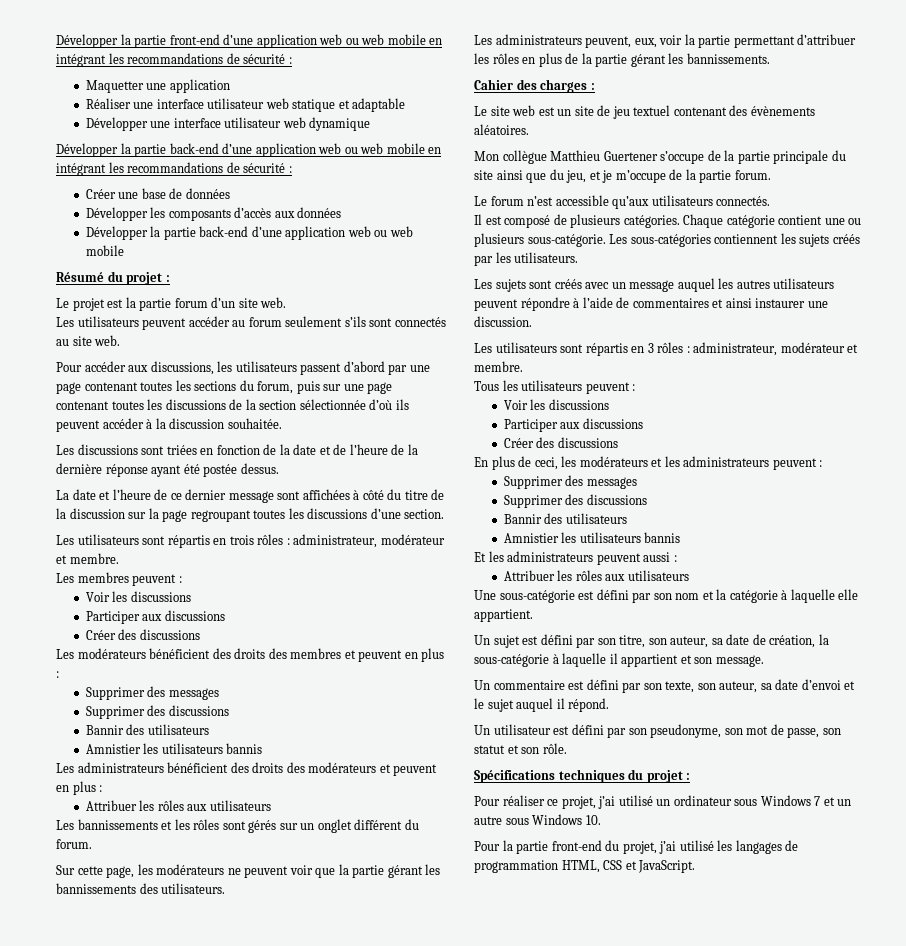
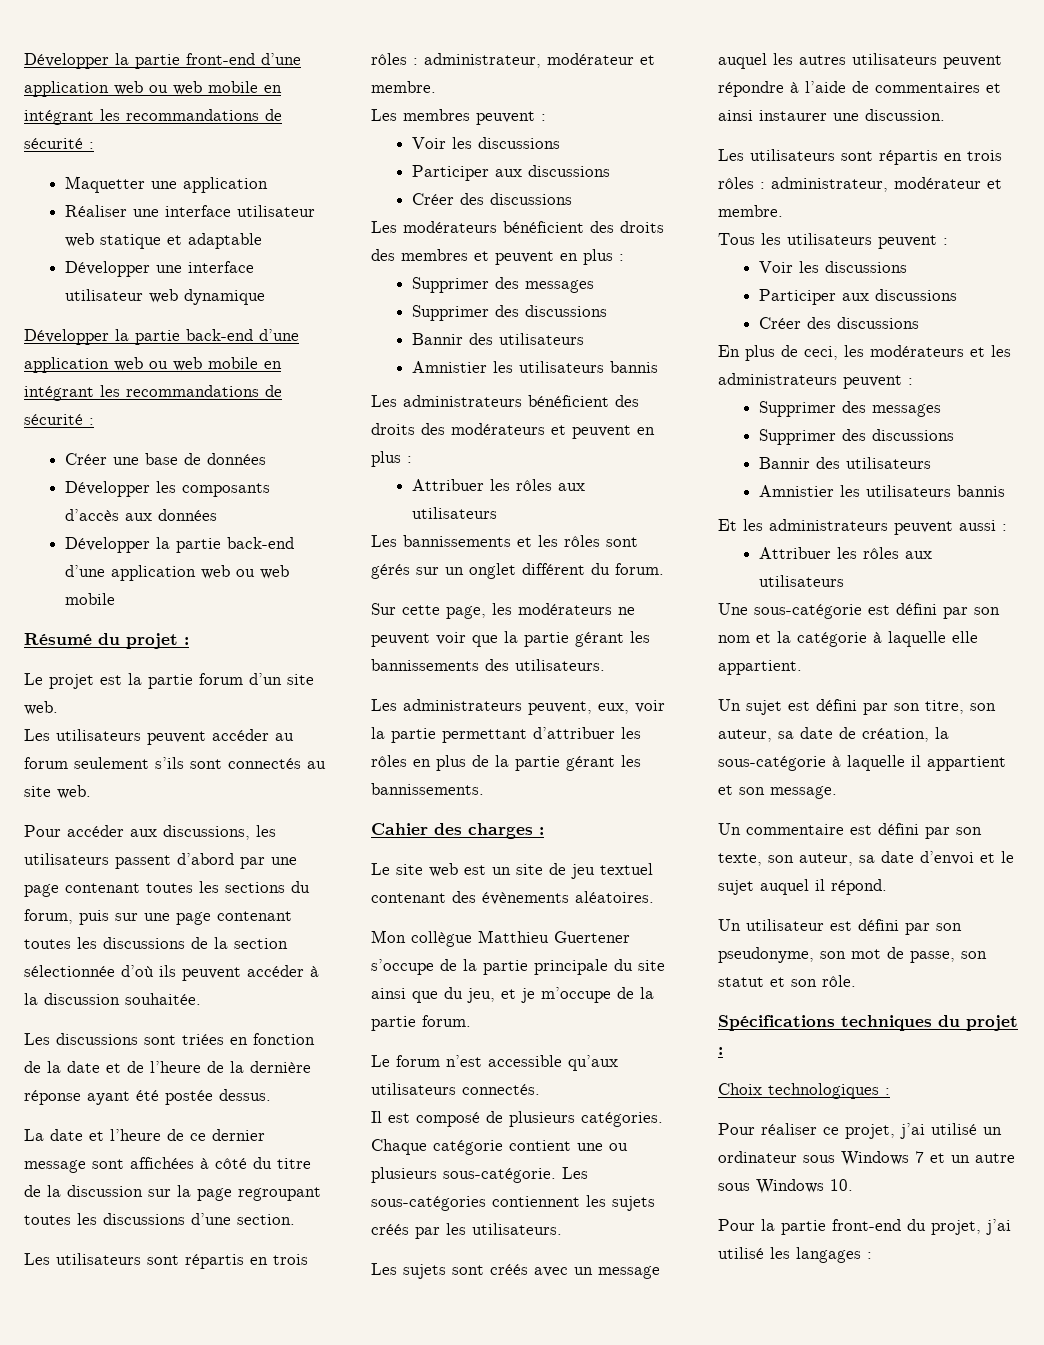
  Les sujets sont créés avec un message auquel les autres utilisateurs peuvent répondre à l’aide de commentaires et ainsi instaurer une discussion.
- Les utilisateurs sont répartis en 3 rôles : administrateur, modérateur et membre.
+ Les utilisateurs sont répartis en trois rôles : administrateur, modérateur et membre.
+ Choix technologiques :
- Pour la partie front-end du projet, j’ai utilisé les langages de programmation HTML, CSS et JavaScript.
+ Pour la partie front-end du projet, j’ai utilisé les langages :

